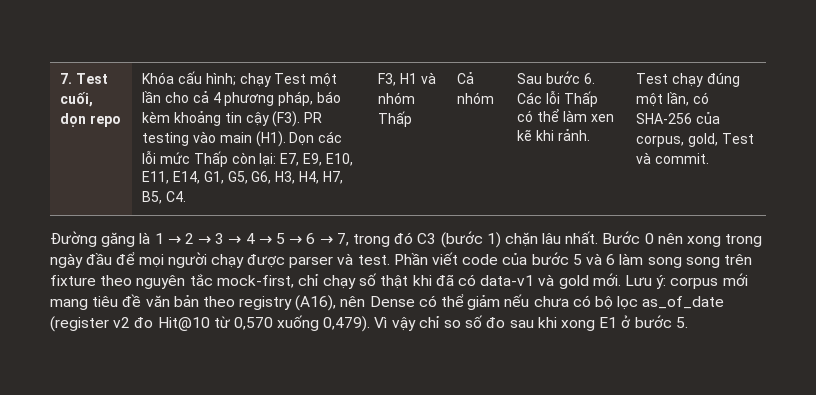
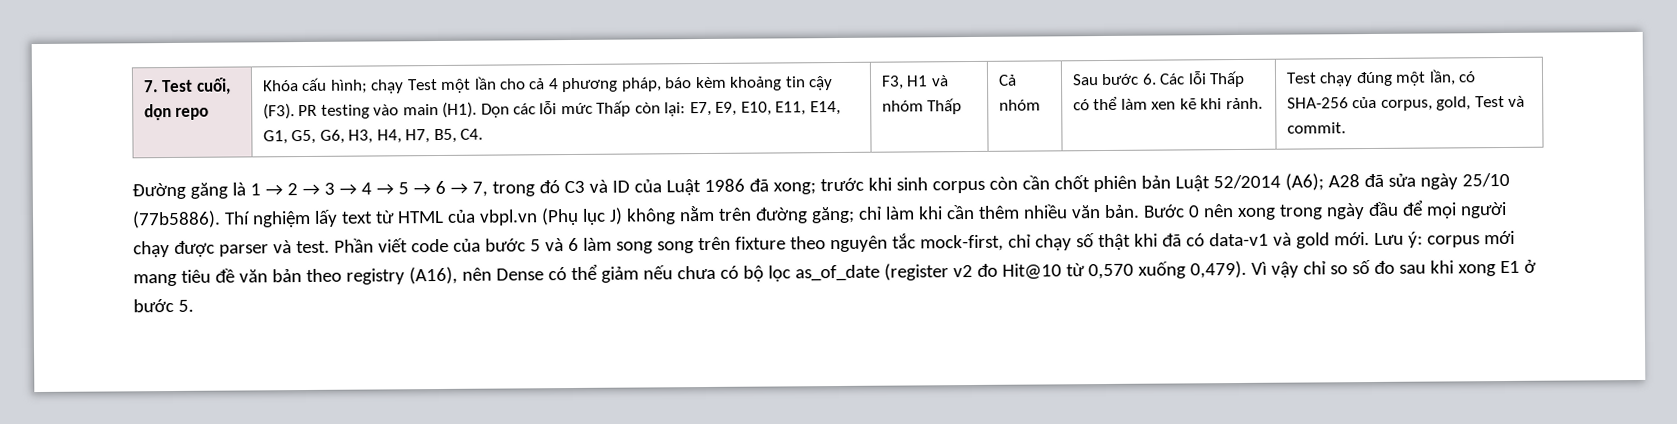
- Đường găng là 1 → 2 → 3 → 4 → 5 → 6 → 7, trong đó C3 (bước 1) chặn lâu nhất.
+ Đường găng là 1 → 2 → 3 → 4 → 5 → 6 → 7, trong đó C3 và ID của Luật 1986 đã xong; trước khi sinh corpus còn cần chốt phiên bản Luật 52/2014 (A6); A28 đã sửa ngày 25/10 (77b5886). Thí nghiệm lấy text từ HTML của vbpl.vn (Phụ lục J) không nằm trên đường găng; chỉ làm khi cần thêm nhiều văn bản.

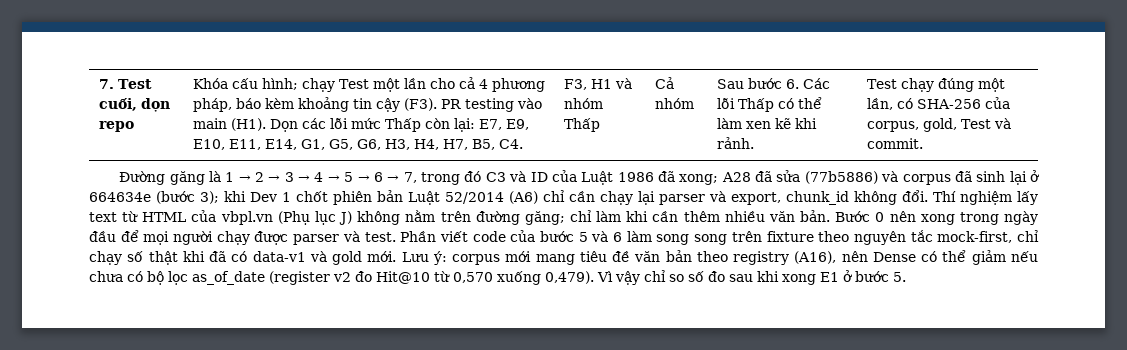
- Đường găng là 1 → 2 → 3 → 4 → 5 → 6 → 7, trong đó C3 và ID của Luật 1986 đã xong; trước khi sinh corpus còn cần chốt phiên bản Luật 52/2014 (A6); A28 đã sửa ngày 25/10 (77b5886).
+ Đường găng là 1 → 2 → 3 → 4 → 5 → 6 → 7, trong đó C3 và ID của Luật 1986 đã xong; A28 đã sửa (77b5886) và corpus đã sinh lại ở 664634e (bước 3); khi Dev 1 chốt phiên bản Luật 52/2014 (A6) chỉ cần chạy lại parser và export, chunk_id không đổi.

